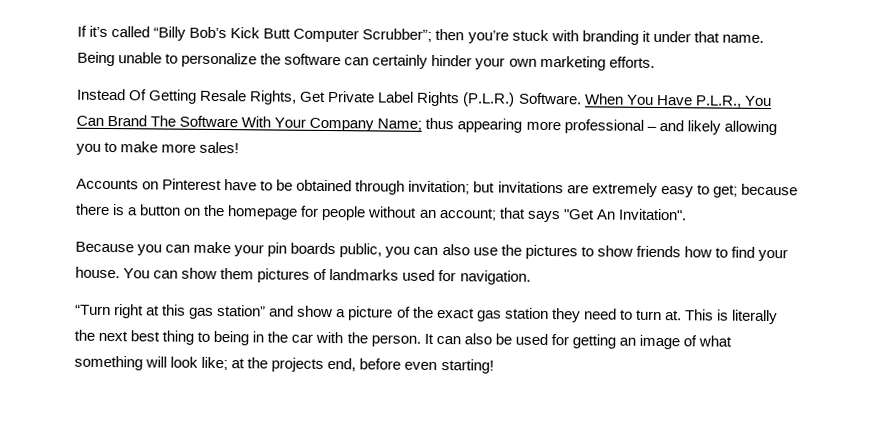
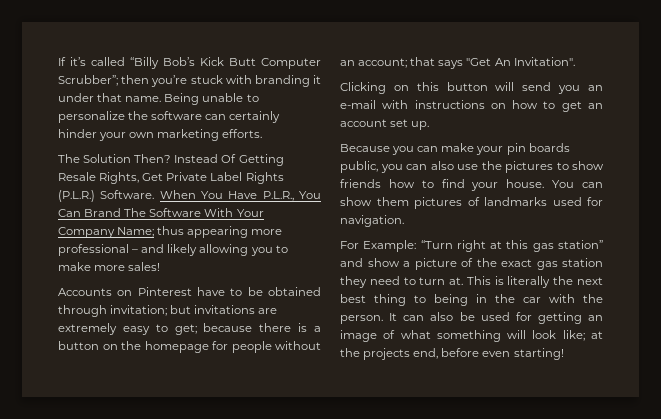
+ The Solution Then?
+ Clicking on this button will send you an e-mail with instructions on how to get an account set up.
- “Turn right at this gas station” and show a picture of the exact gas station they need to turn at.
+ For Example: “Turn right at this gas station” and show a picture of the exact gas station they need to turn at.

